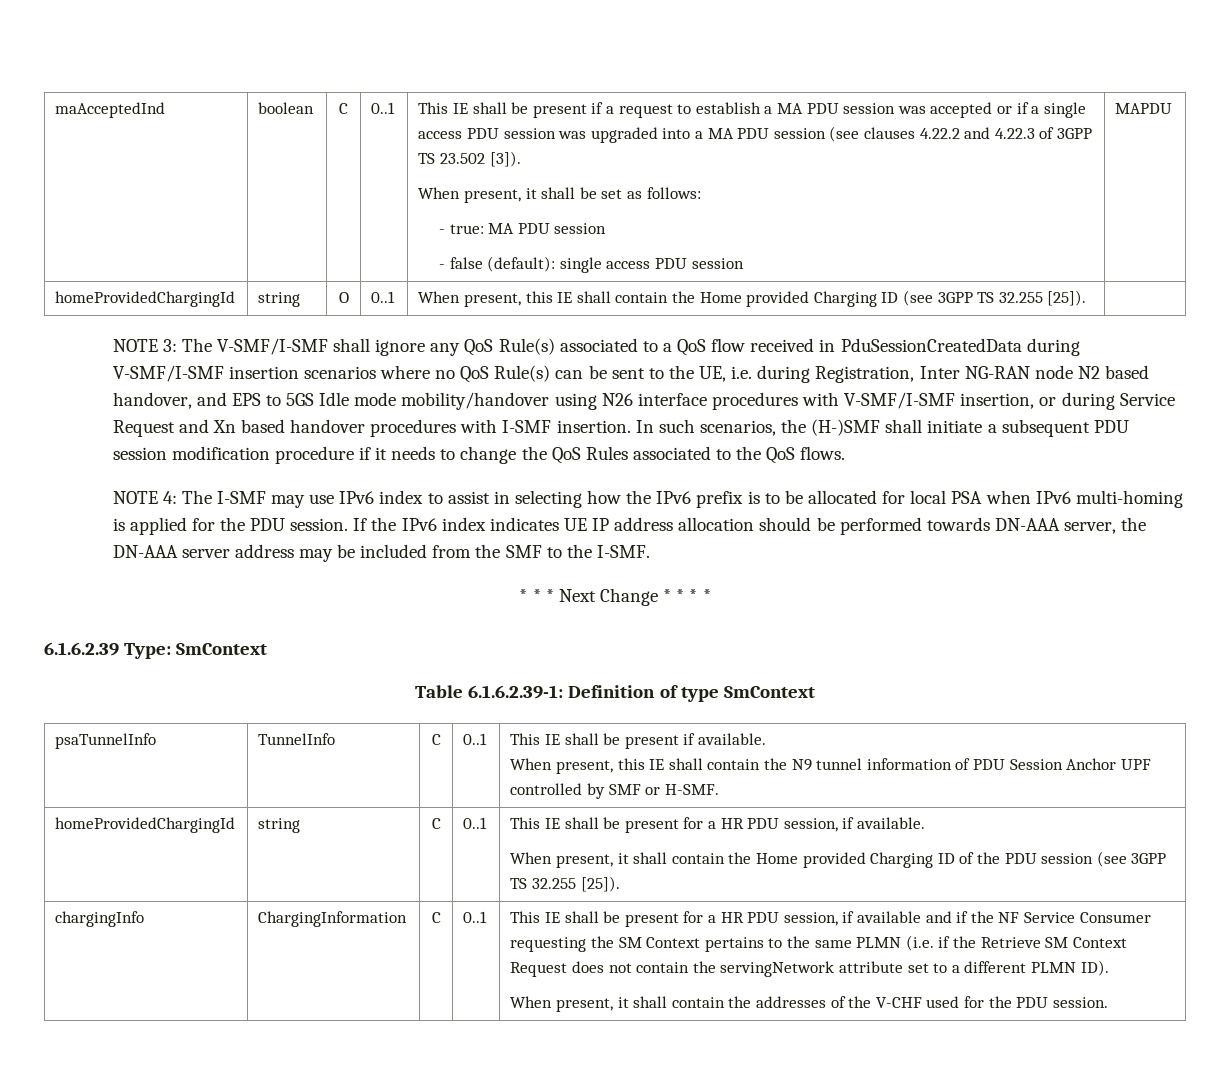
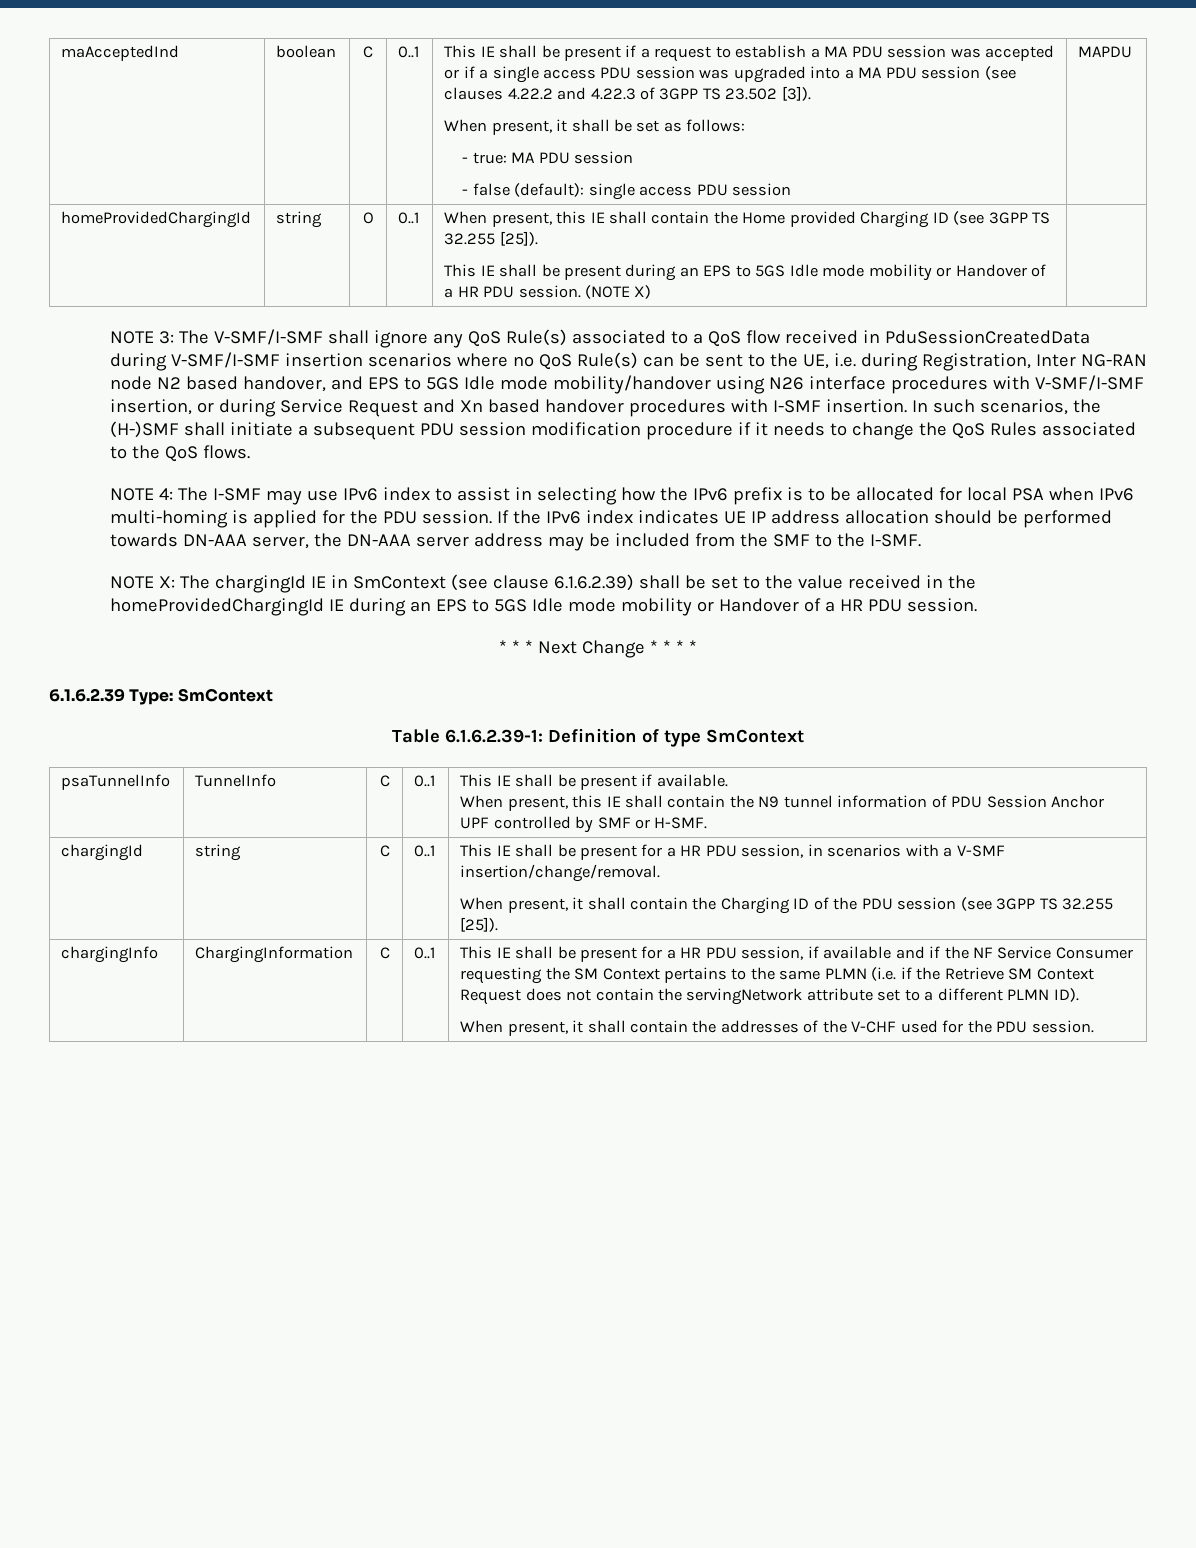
+ This IE shall be present during an EPS to 5GS Idle mode mobility or Handover of a HR PDU session. (NOTE X)
+ NOTE X: The chargingId IE in SmContext (see clause 6.1.6.2.39) shall be set to the value received in the homeProvidedChargingId IE during an EPS to 5GS Idle mode mobility or Handover of a HR PDU session.
- homeProvidedChargingId | string | C | 0..1 | This IE shall be present for a HR PDU session, if available.
- When present, it shall contain the Home provided Charging ID of the PDU session (see 3GPP TS 32.255 [25]).
+ chargingId | string | C | 0..1 | This IE shall be present for a HR PDU session, in scenarios with a V-SMF insertion/change/removal.
+ When present, it shall contain the Charging ID of the PDU session (see 3GPP TS 32.255 [25]).

